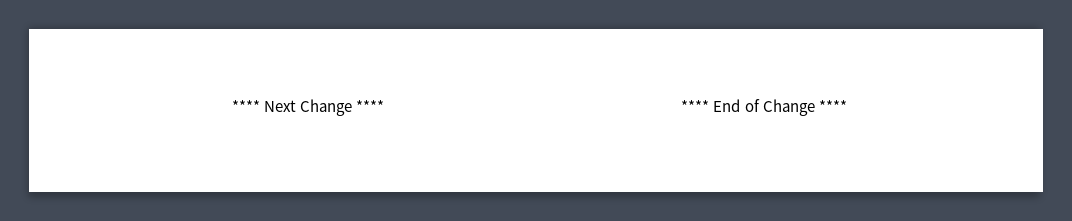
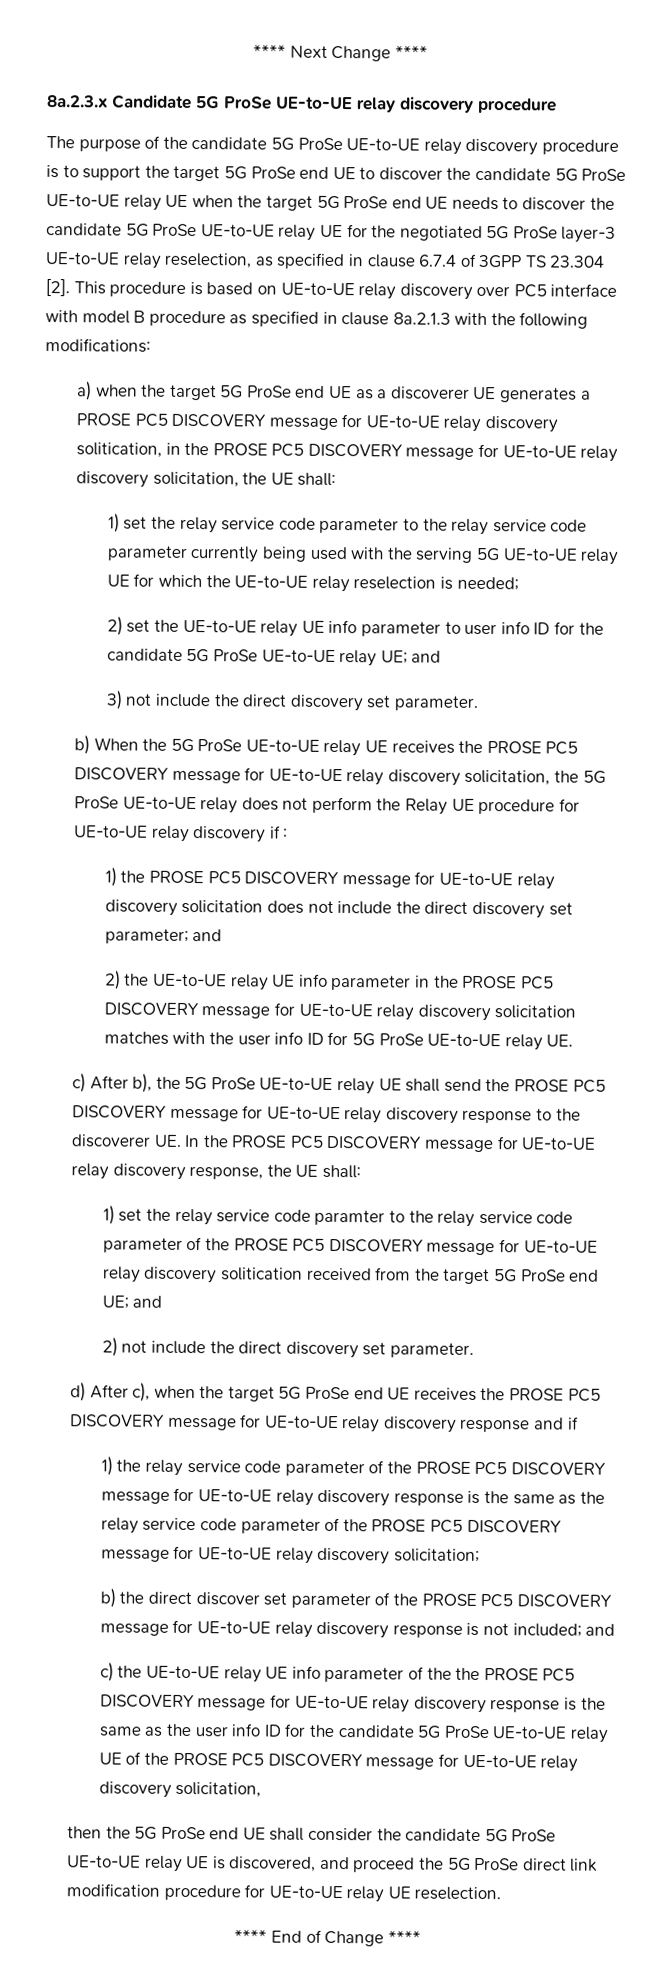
+ 8a.2.3.x Candidate 5G ProSe UE-to-UE relay discovery procedure
+ The purpose of the candidate 5G ProSe UE-to-UE relay discovery procedure is to support the target 5G ProSe end UE to discover the candidate 5G ProSe UE-to-UE relay UE when the target 5G ProSe end UE needs to discover the candidate 5G ProSe UE-to-UE relay UE for the negotiated 5G ProSe layer-3 UE-to-UE relay reselection, as specified in clause 6.7.4 of 3GPP TS 23.304 [2]. This procedure is based on UE-to-UE relay discovery over PC5 interface with model B procedure as specified in clause 8a.2.1.3 with the following modifications:
+ a) when the target 5G ProSe end UE as a discoverer UE generates a PROSE PC5 DISCOVERY message for UE-to-UE relay discovery solitication, in the PROSE PC5 DISCOVERY message for UE-to-UE relay discovery solicitation, the UE shall:
+ 1) set the relay service code parameter to the relay service code parameter currently being used with the serving 5G UE-to-UE relay UE for which the UE-to-UE relay reselection is needed;
+ 2) set the UE-to-UE relay UE info parameter to user info ID for the candidate 5G ProSe UE-to-UE relay UE; and
+ 3) not include the direct discovery set parameter.
+ b) When the 5G ProSe UE-to-UE relay UE receives the PROSE PC5 DISCOVERY message for UE-to-UE relay discovery solicitation, the 5G ProSe UE-to-UE relay does not perform the Relay UE procedure for UE-to-UE relay discovery if :
+ 1) the PROSE PC5 DISCOVERY message for UE-to-UE relay discovery solicitation does not include the direct discovery set parameter; and
+ 2) the UE-to-UE relay UE info parameter in the PROSE PC5 DISCOVERY message for UE-to-UE relay discovery solicitation matches with the user info ID for 5G ProSe UE-to-UE relay UE.
+ c) After b), the 5G ProSe UE-to-UE relay UE shall send the PROSE PC5 DISCOVERY message for UE-to-UE relay discovery response to the discoverer UE. In the PROSE PC5 DISCOVERY message for UE-to-UE relay discovery response, the UE shall:
+ 1) set the relay service code paramter to the relay service code parameter of the PROSE PC5 DISCOVERY message for UE-to-UE relay discovery solitication received from the target 5G ProSe end UE; and
+ 2) not include the direct discovery set parameter.
+ d) After c), when the target 5G ProSe end UE receives the PROSE PC5 DISCOVERY message for UE-to-UE relay discovery response and if
+ 1) the relay service code parameter of the PROSE PC5 DISCOVERY message for UE-to-UE relay discovery response is the same as the relay service code parameter of the PROSE PC5 DISCOVERY message for UE-to-UE relay discovery solicitation;
+ b) the direct discover set parameter of the PROSE PC5 DISCOVERY message for UE-to-UE relay discovery response is not included; and
+ c) the UE-to-UE relay UE info parameter of the the PROSE PC5 DISCOVERY message for UE-to-UE relay discovery response is the same as the user info ID for the candidate 5G ProSe UE-to-UE relay UE of the PROSE PC5 DISCOVERY message for UE-to-UE relay discovery solicitation,
+ then the 5G ProSe end UE shall consider the candidate 5G ProSe UE-to-UE relay UE is discovered, and proceed the 5G ProSe direct link modification procedure for UE-to-UE relay UE reselection.

